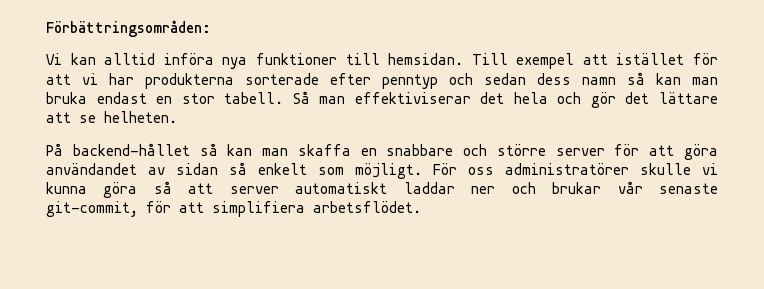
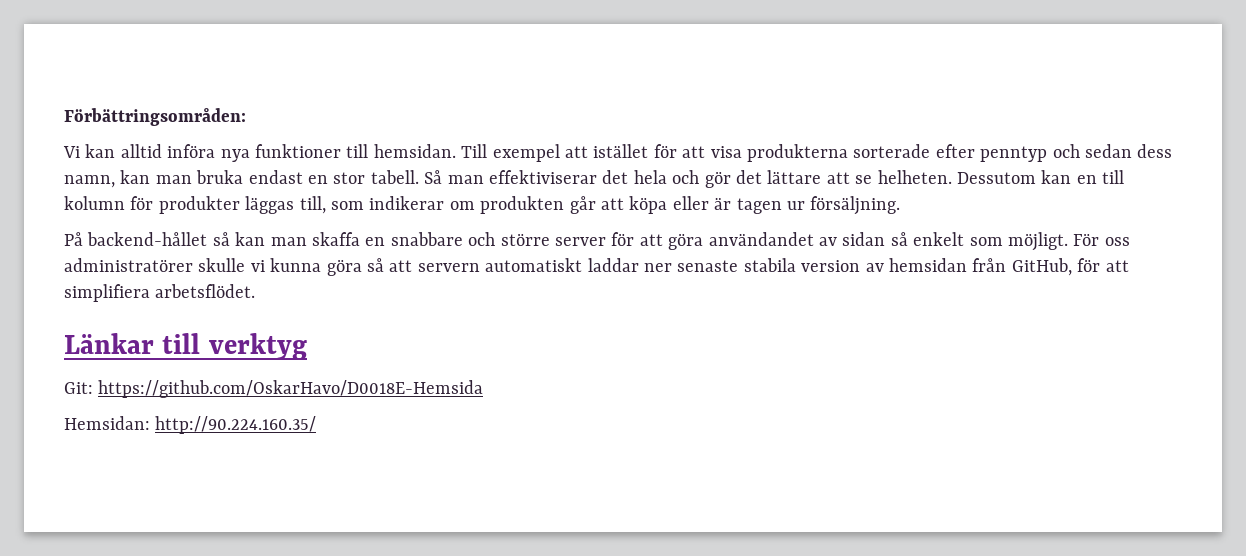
- Till exempel att istället för att vi har produkterna sorterade efter penntyp och sedan dess namn så kan man bruka endast en stor tabell.
+ Till exempel att istället för att visa produkterna sorterade efter penntyp och sedan dess namn, kan man bruka endast en stor tabell.
+ Dessutom kan en till kolumn för produkter läggas till, som indikerar om produkten går att köpa eller är tagen ur försäljning.
- För oss administratörer skulle vi kunna göra så att server automatiskt laddar ner och brukar vår senaste git-commit, för att simplifiera arbetsflödet.
+ För oss administratörer skulle vi kunna göra så att servern automatiskt laddar ner senaste stabila version av hemsidan från GitHub, för att simplifiera arbetsflödet.
+ Länkar till verktyg
+ Git: https://github.com/OskarHavo/D0018E-Hemsida
+ Hemsidan: http://90.224.160.35/

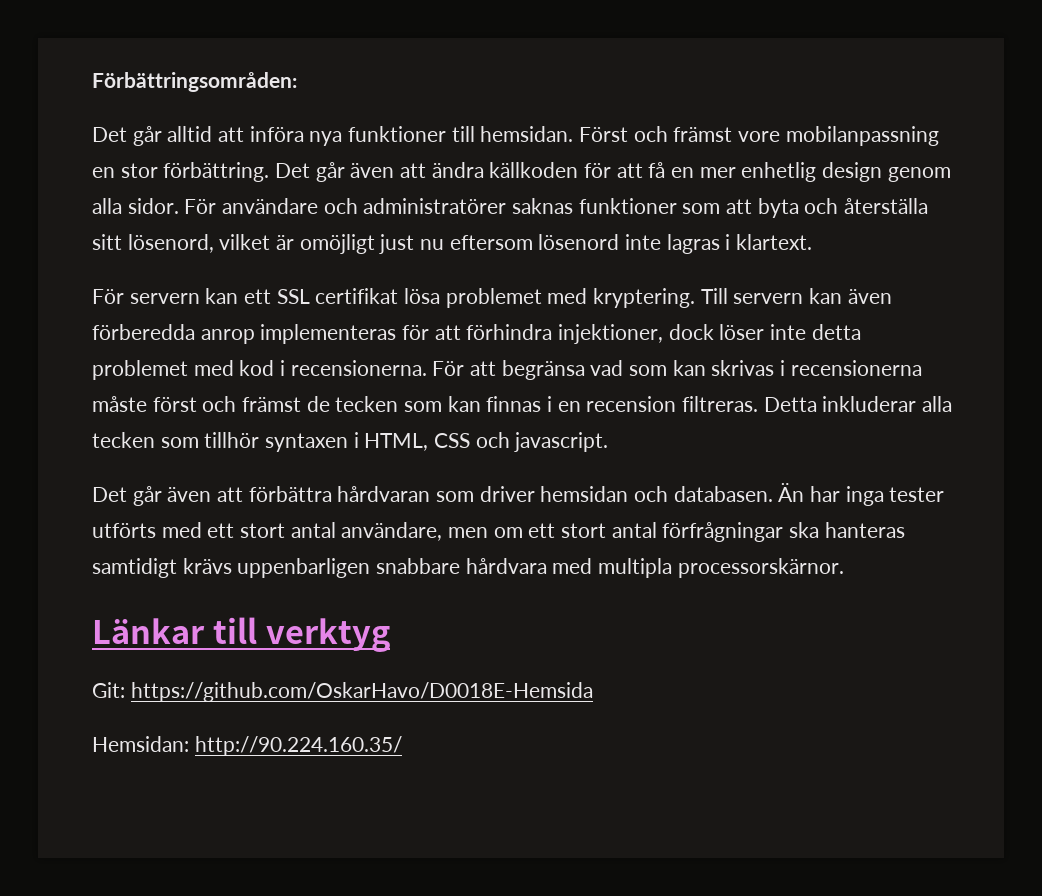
- Vi kan alltid införa nya funktioner till hemsidan.
+ Det går alltid att införa nya funktioner till hemsidan.
- Till exempel att istället för att visa produkterna sorterade efter penntyp och sedan dess namn, kan man bruka endast en stor tabell. Så man effektiviserar det hela och gör det lättare att se helheten. Dessutom kan en till kolumn för produkter läggas till, som indikerar om produkten går att köpa eller är tagen ur försäljning.
- På backend-hållet så kan man skaffa en snabbare och större server för att göra användandet av sidan så enkelt som möjligt. För oss administratörer skulle vi kunna göra så att servern automatiskt laddar ner senaste stabila version av hemsidan från GitHub, för att simplifiera arbetsflödet.
+ Först och främst vore mobilanpassning en stor förbättring. Det går även att ändra källkoden för att få en mer enhetlig design genom alla sidor. För användare och administratörer saknas funktioner som att byta och återställa sitt lösenord, vilket är omöjligt just nu eftersom lösenord inte lagras i klartext.
+ För servern kan ett SSL certifikat lösa problemet med kryptering. Till servern kan även förberedda anrop implementeras för att förhindra injektioner, dock löser inte detta problemet med kod i recensionerna. För att begränsa vad som kan skrivas i recensionerna måste först och främst de tecken som kan finnas i en recension filtreras. Detta inkluderar alla tecken som tillhör syntaxen i HTML, CSS och javascript.
+ Det går även att förbättra hårdvaran som driver hemsidan och databasen. Än har inga tester utförts med ett stort antal användare, men om ett stort antal förfrågningar ska hanteras samtidigt krävs uppenbarligen snabbare hårdvara med multipla processorskärnor.

